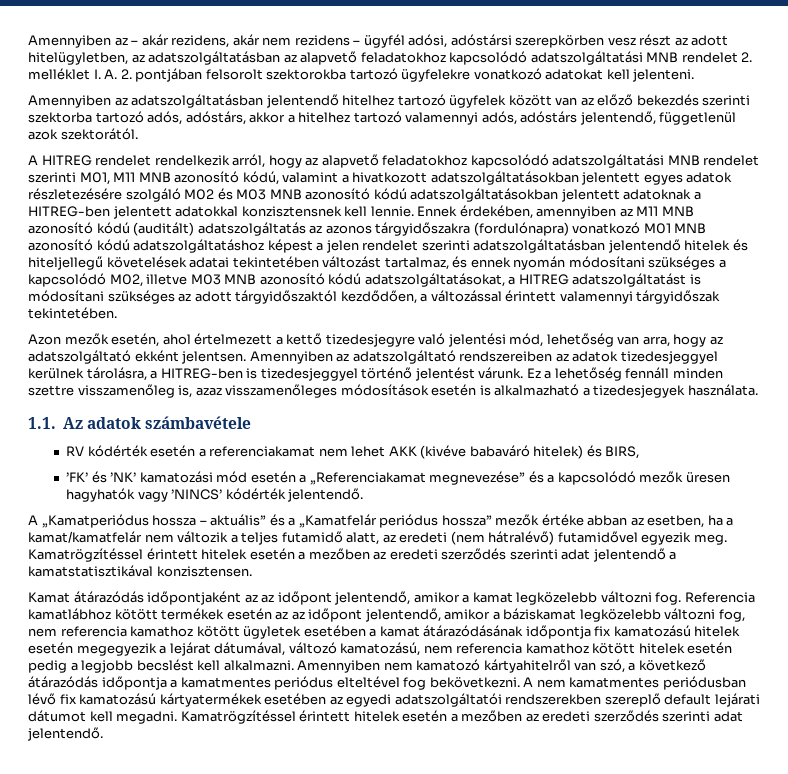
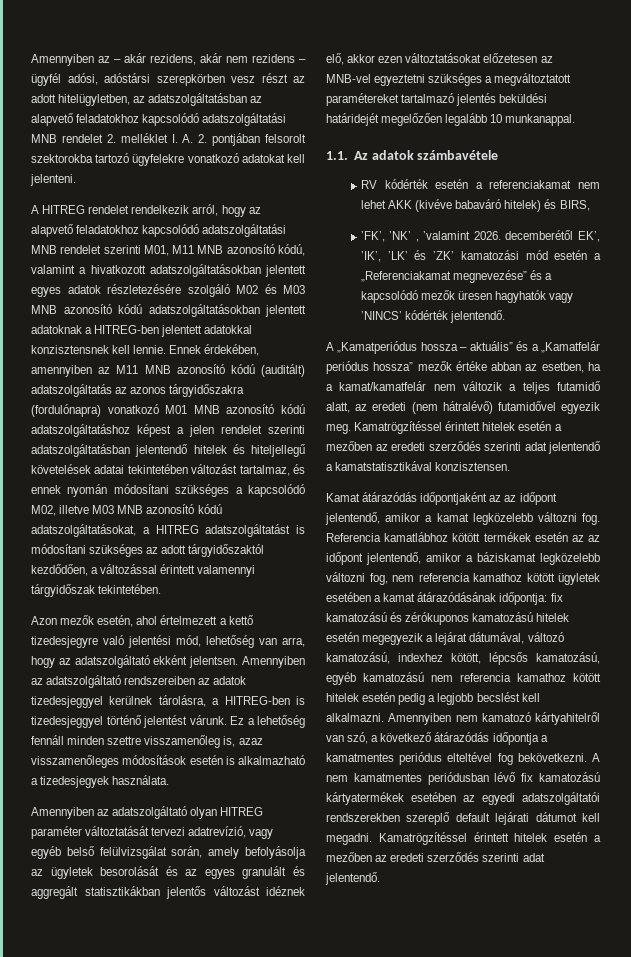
- Amennyiben az adatszolgáltatásban jelentendő hitelhez tartozó ügyfelek között van az előző bekezdés szerinti szektorba tartozó adós, adóstárs, akkor a hitelhez tartozó valamennyi adós, adóstárs jelentendő, függetlenül azok szektorától.
+ Amennyiben az adatszolgáltató olyan HITREG paraméter változtatását tervezi adatrevízió, vagy egyéb belső felülvizsgálat során, amely befolyásolja az ügyletek besorolását és az egyes granulált és aggregált statisztikákban jelentős változást idéznek elő, akkor ezen változtatásokat előzetesen az MNB-vel egyeztetni szükséges a megváltoztatott paramétereket tartalmazó jelentés beküldési határidejét megelőzően legalább 10 munkanappal.
- ’FK’ és ’NK’ kamatozási mód esetén a „Referenciakamat megnevezése” és a kapcsolódó mezők üresen hagyhatók vagy ’NINCS’ kódérték jelentendő.
+ ’FK’, ’NK’ , ’valamint 2026. decemberétől EK’, ’IK’, ’LK’ és ’ZK’ kamatozási mód esetén a „Referenciakamat megnevezése” és a kapcsolódó mezők üresen hagyhatók vagy ’NINCS’ kódérték jelentendő.
- Referencia kamatlábhoz kötött termékek esetén az az időpont jelentendő, amikor a báziskamat legközelebb változni fog, nem referencia kamathoz kötött ügyletek esetében a kamat átárazódásának időpontja fix kamatozású hitelek esetén megegyezik a lejárat dátumával, változó kamatozású, nem referencia kamathoz kötött hitelek esetén pedig a legjobb becslést kell alkalmazni.
+ Referencia kamatlábhoz kötött termékek esetén az az időpont jelentendő, amikor a báziskamat legközelebb változni fog, nem referencia kamathoz kötött ügyletek esetében a kamat átárazódásának időpontja: fix kamatozású és zérókuponos kamatozású hitelek esetén megegyezik a lejárat dátumával, változó kamatozású, indexhez kötött, lépcsős kamatozású, egyéb kamatozású nem referencia kamathoz kötött hitelek esetén pedig a legjobb becslést kell alkalmazni.

